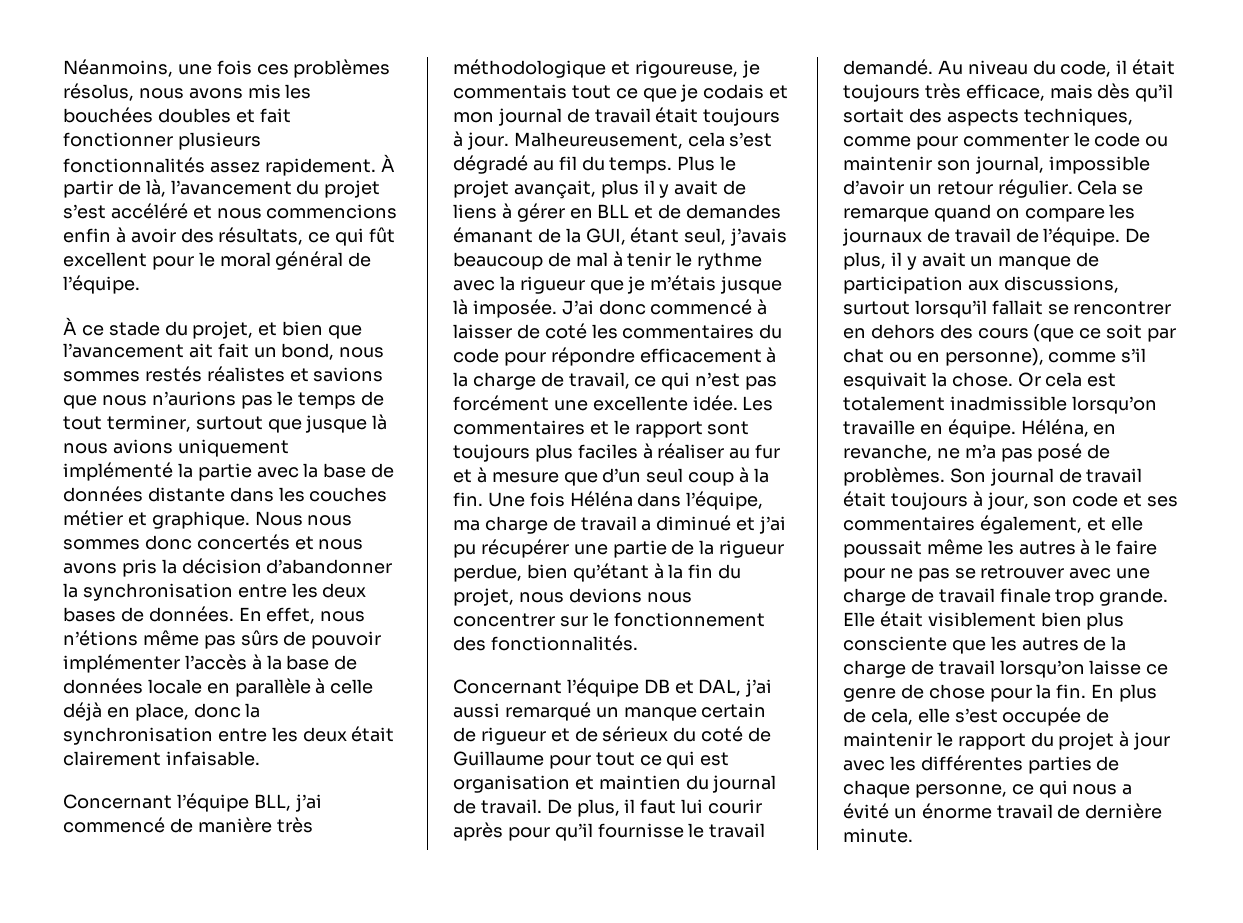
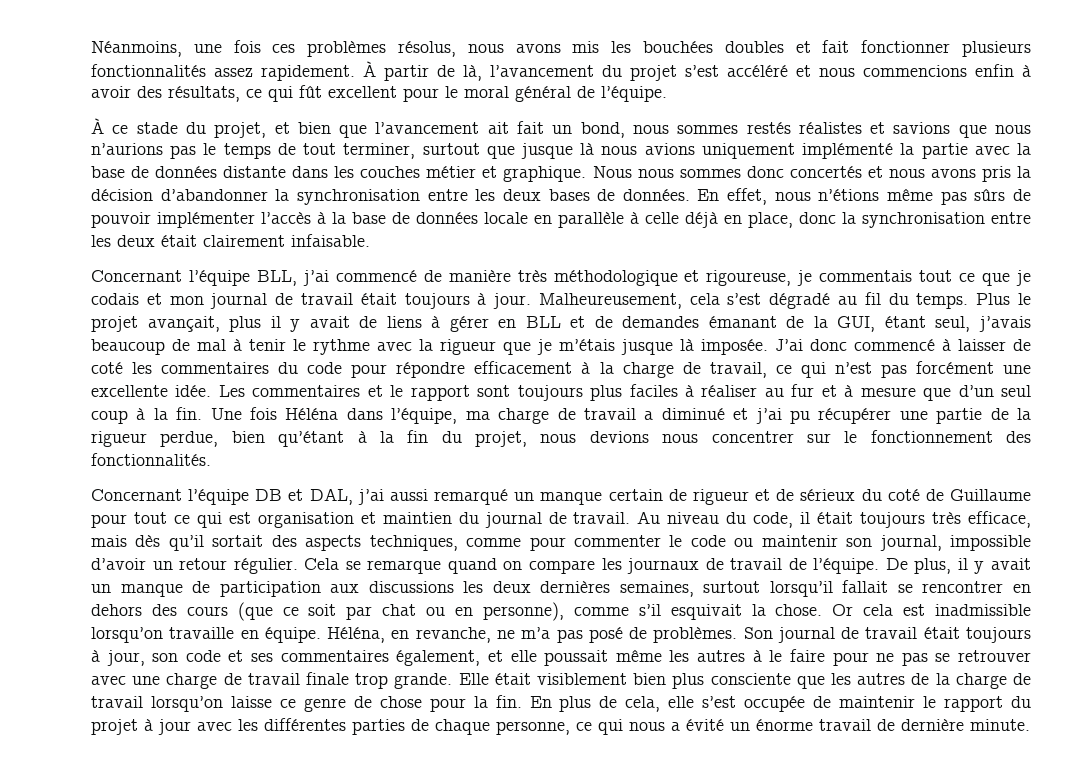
- De plus, il faut lui courir après pour qu’il fournisse le travail demandé.
- De plus, il y avait un manque de participation aux discussions, surtout lorsqu’il fallait se rencontrer en dehors des cours (que ce soit par chat ou en personne), comme s’il esquivait la chose.
+ De plus, il y avait un manque de participation aux discussions les deux dernières semaines, surtout lorsqu’il fallait se rencontrer en dehors des cours (que ce soit par chat ou en personne), comme s’il esquivait la chose.
- Or cela est totalement inadmissible lorsqu’on travaille en équipe.
+ Or cela est inadmissible lorsqu’on travaille en équipe.

